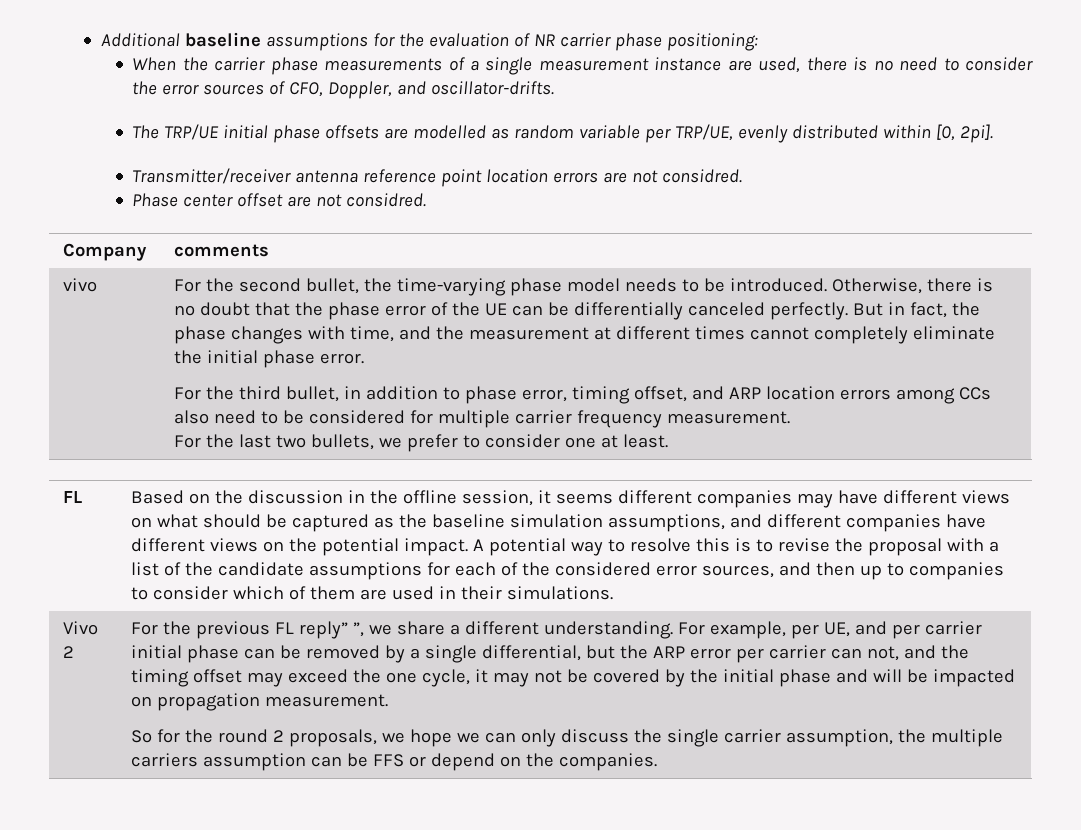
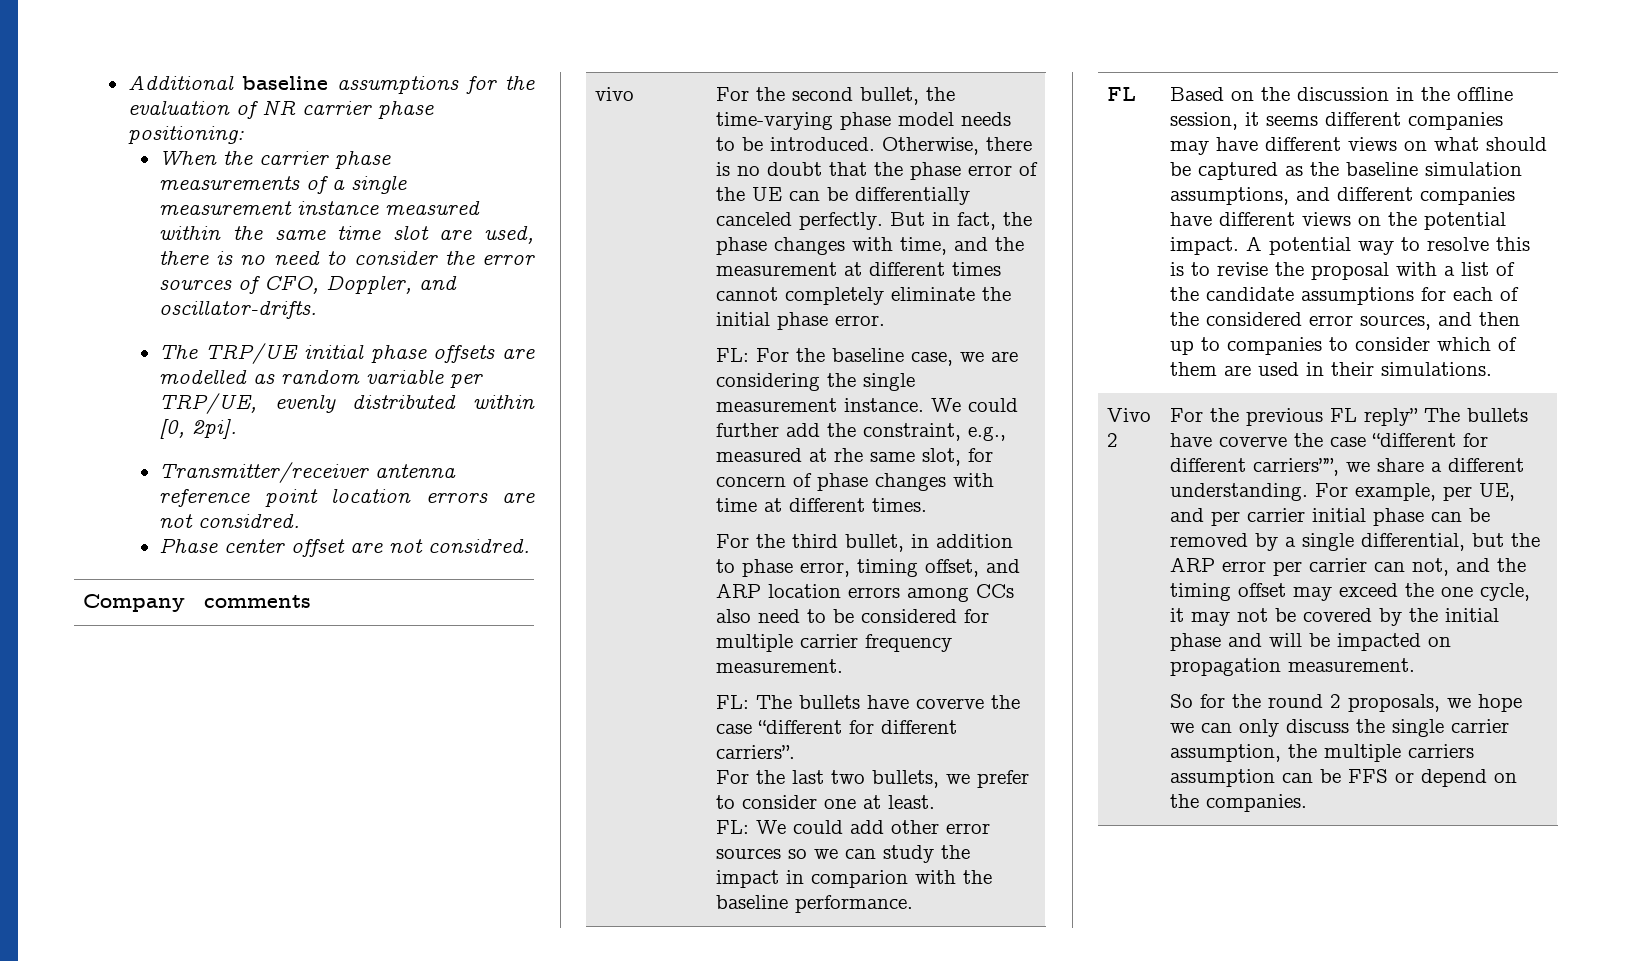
- When the carrier phase measurements of a single measurement instance are used, there is no need to consider the error sources of CFO, Doppler, and oscillator-drifts.
+ When the carrier phase measurements of a single measurement instance measured within the same time slot are used, there is no need to consider the error sources of CFO, Doppler, and oscillator-drifts.
+ FL: For the baseline case, we are considering the single measurement instance. We could further add the constraint, e.g., measured at rhe same slot, for concern of phase changes with time at different times.
+ FL: The bullets have coverve the case “different for different carriers”.
+ FL: We could add other error sources so we can study the impact in comparion with the baseline performance.
- For the previous FL reply” ”, we share a different understanding.
+ For the previous FL reply” The bullets have coverve the case “different for different carriers””, we share a different understanding.

